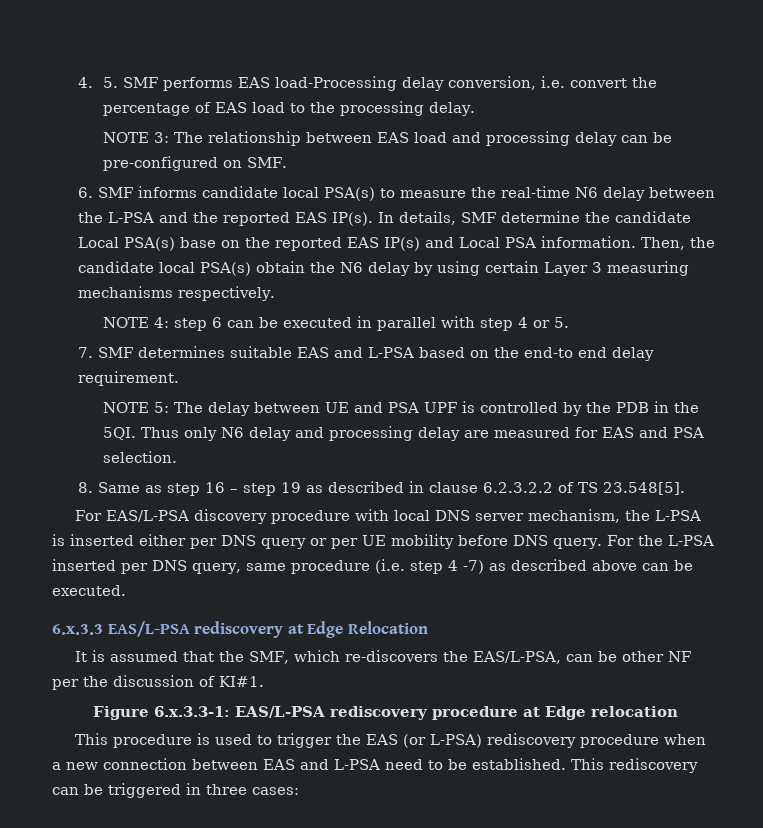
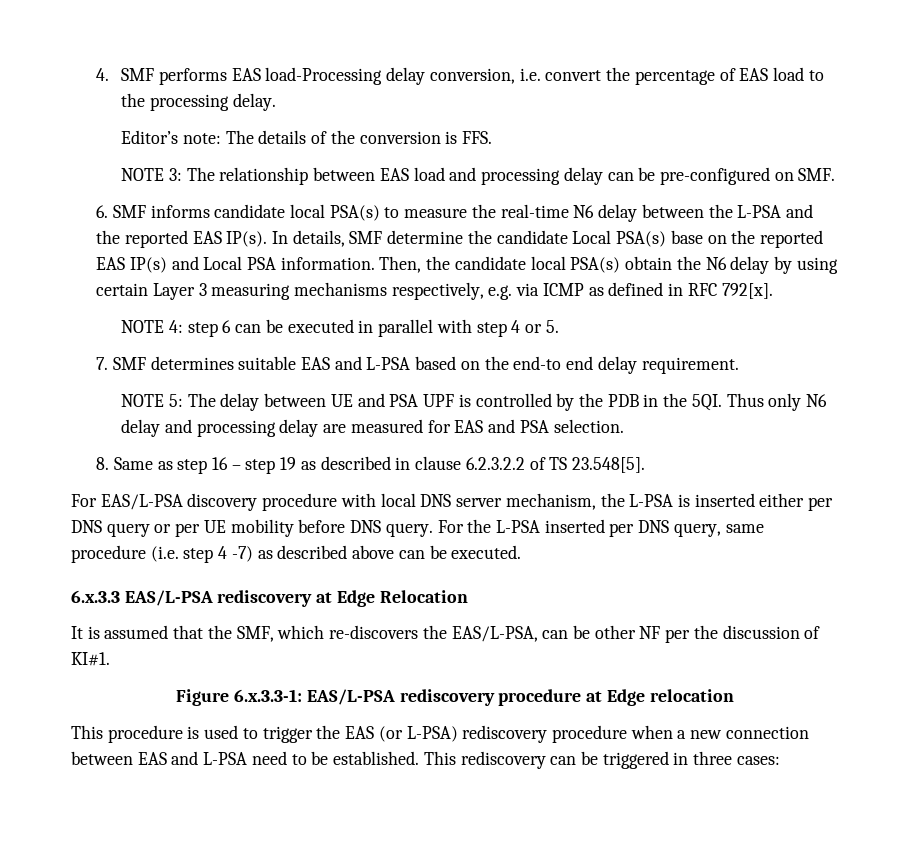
- 4. 5. SMF performs EAS load-Processing delay conversion, i.e. convert the percentage of EAS load to the processing delay.
+ 4. SMF performs EAS load-Processing delay conversion, i.e. convert the percentage of EAS load to the processing delay.
+ Editor’s note: The details of the conversion is FFS.
- Then, the candidate local PSA(s) obtain the N6 delay by using certain Layer 3 measuring mechanisms respectively.
+ Then, the candidate local PSA(s) obtain the N6 delay by using certain Layer 3 measuring mechanisms respectively, e.g. via ICMP as defined in RFC 792[x].

